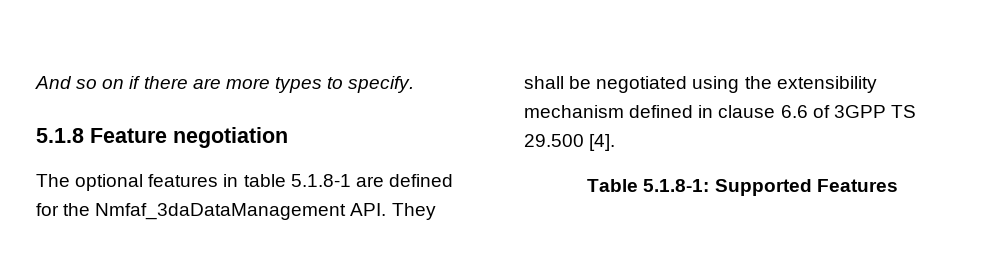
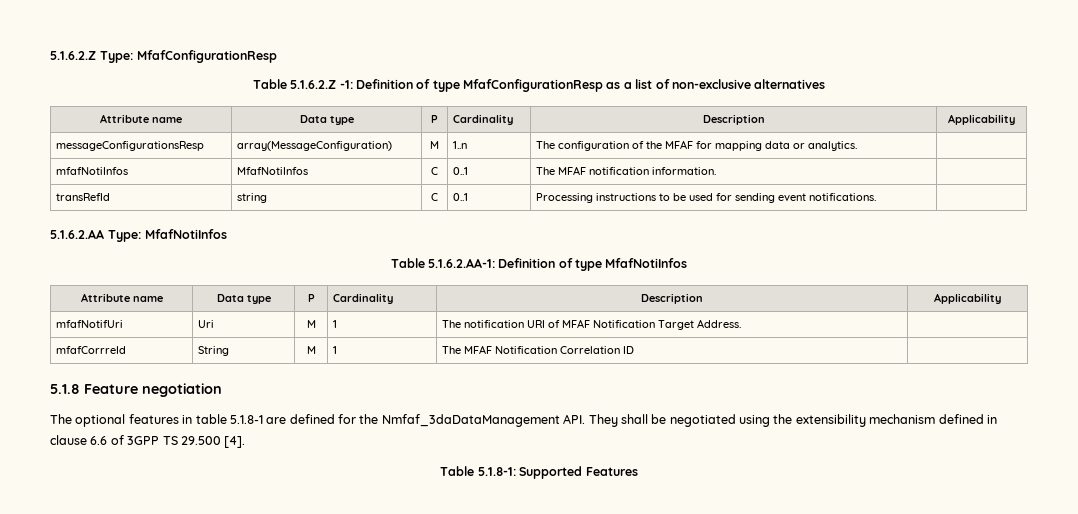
- And so on if there are more types to specify.
+ 5.1.6.2.Z Type: MfafConfigurationResp
+ Table 5.1.6.2.Z -1: Definition of type MfafConfigurationResp as a list of non-exclusive alternatives
+ Attribute name | Data type | P | Cardinality | Description | Applicability
+ messageConfigurationsResp | array(MessageConfiguration) | M | 1..n | The configuration of the MFAF for mapping data or analytics. |
+ mfafNotiInfos | MfafNotiInfos | C | 0..1 | The MFAF notification information. |
+ transRefId | string | C | 0..1 | Processing instructions to be used for sending event notifications. |
+ 5.1.6.2.AA Type: MfafNotiInfos
+ Table 5.1.6.2.AA-1: Definition of type MfafNotiInfos
+ Attribute name | Data type | P | Cardinality | Description | Applicability
+ mfafNotifUri | Uri | M | 1 | The notification URI of MFAF Notification Target Address. |
+ mfafCorrreId | String | M | 1 | The MFAF Notification Correlation ID |

